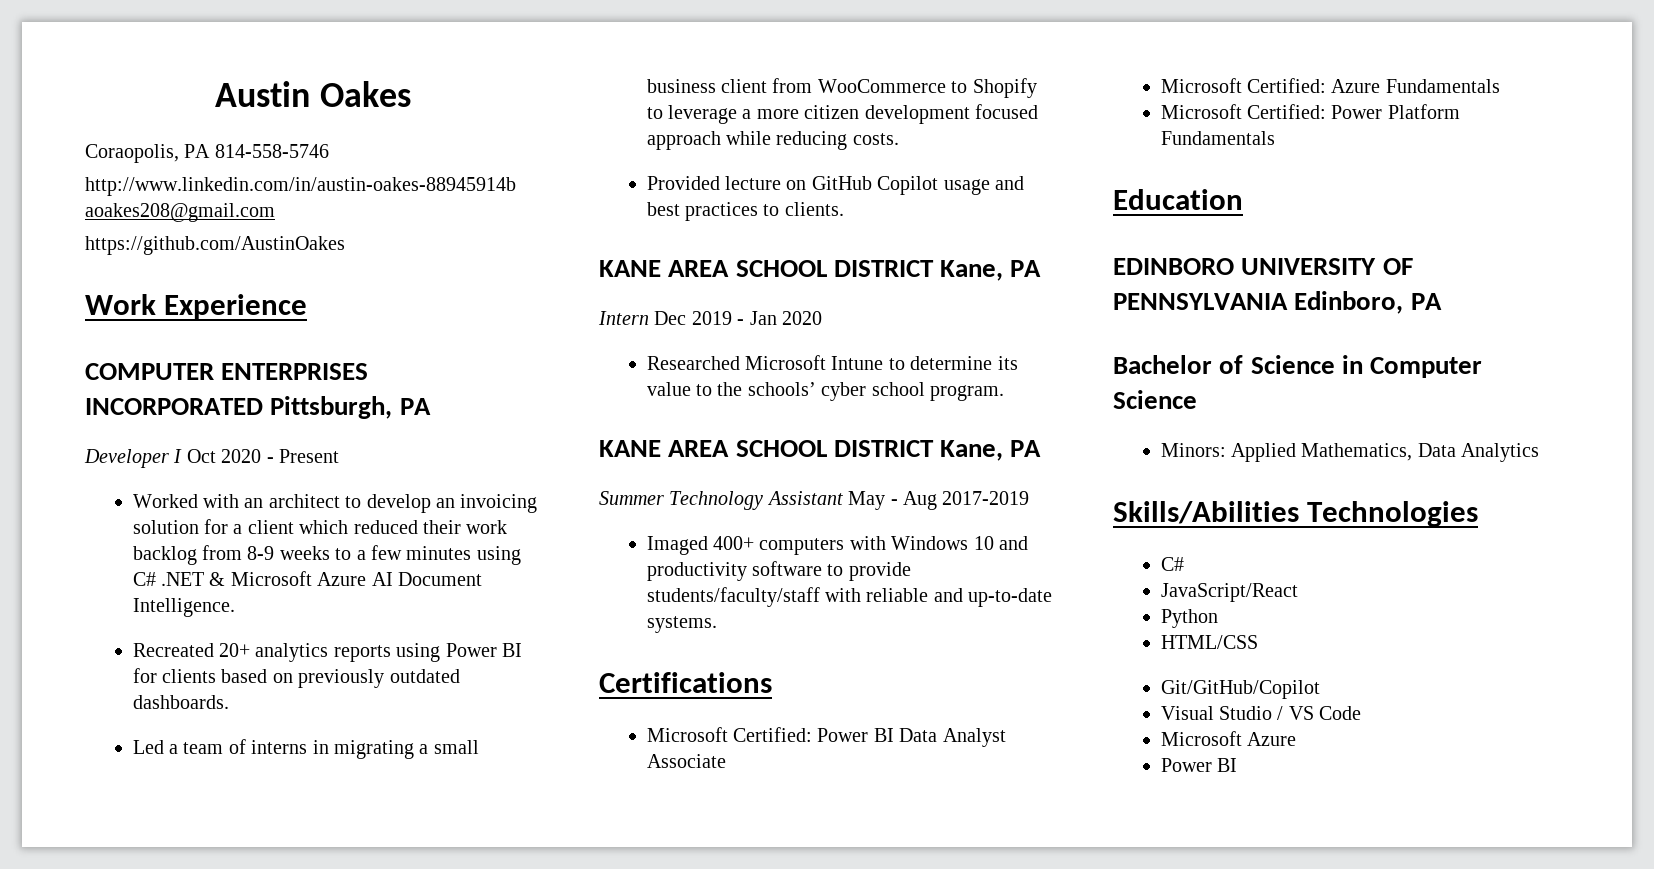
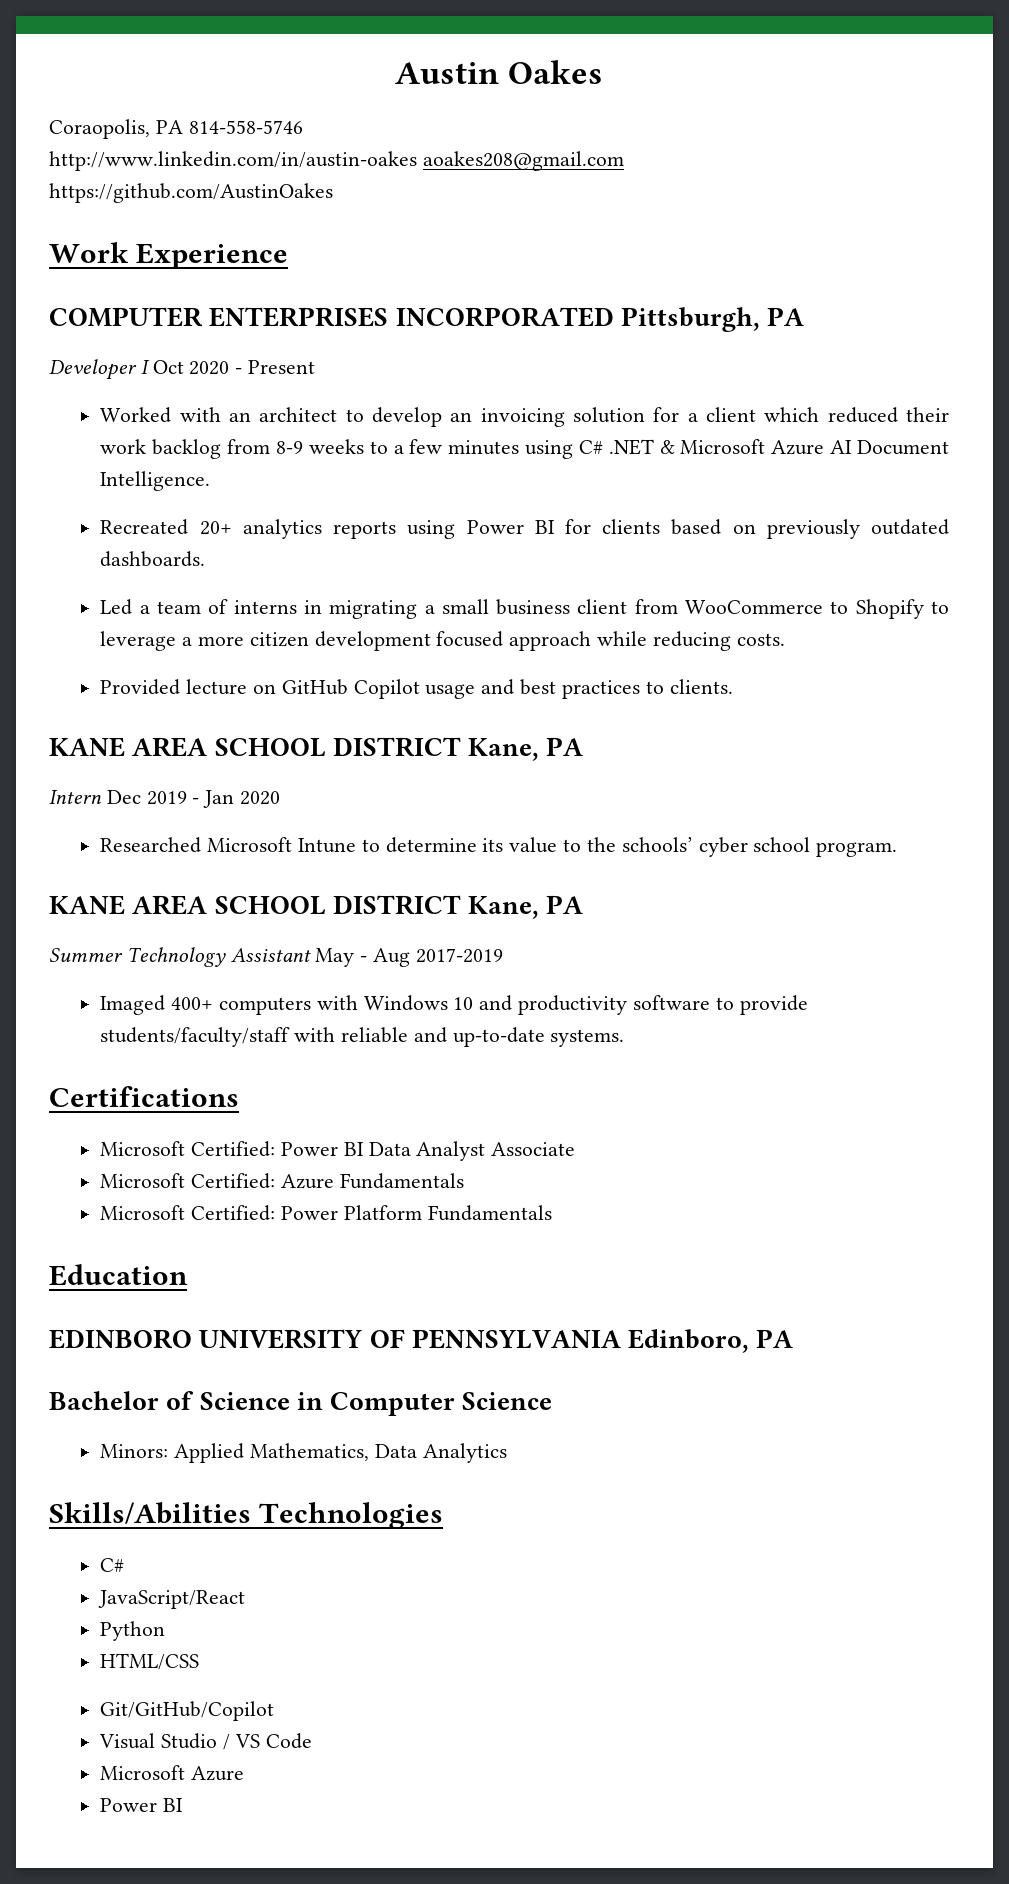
- http://www.linkedin.com/in/austin-oakes-88945914b aoakes208@gmail.com
+ http://www.linkedin.com/in/austin-oakes aoakes208@gmail.com

